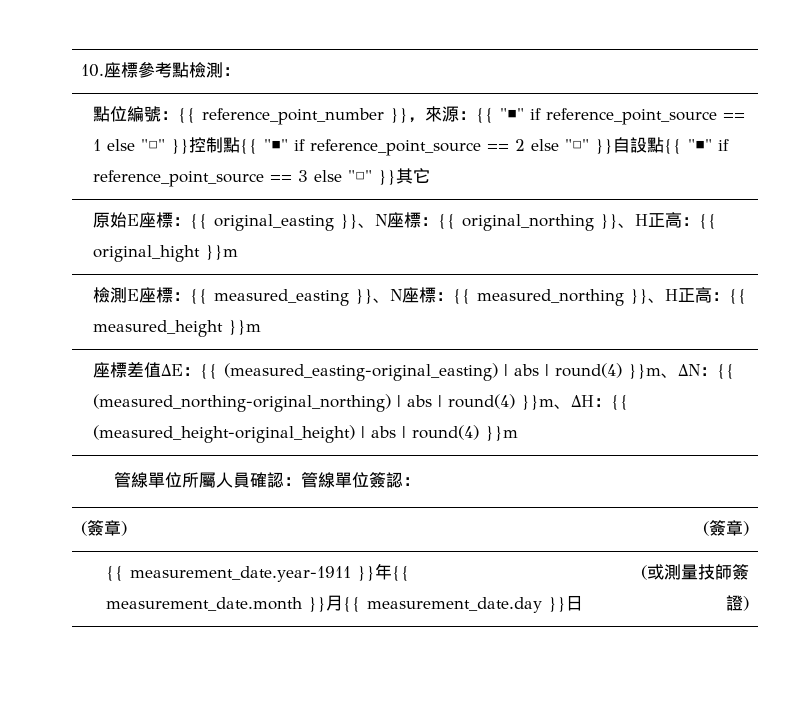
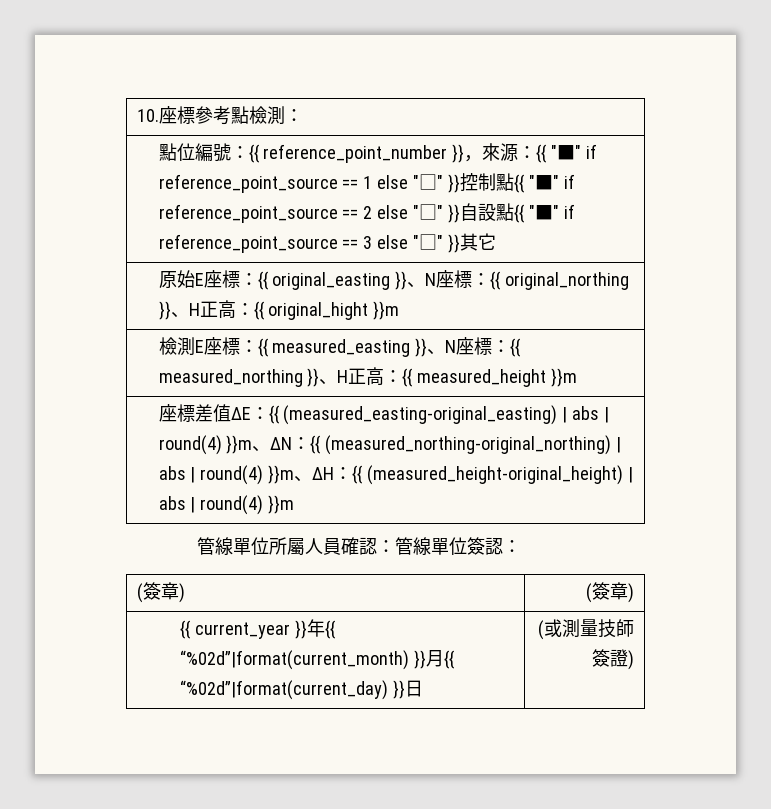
- {{ measurement_date.year-1911 }}年{{ measurement_date.month }}月{{ measurement_date.day }}日 | (或測量技師簽證)
+ {{ current_year }}年{{ “%02d”|format(current_month) }}月{{ “%02d”|format(current_day) }}日 | (或測量技師簽證)

